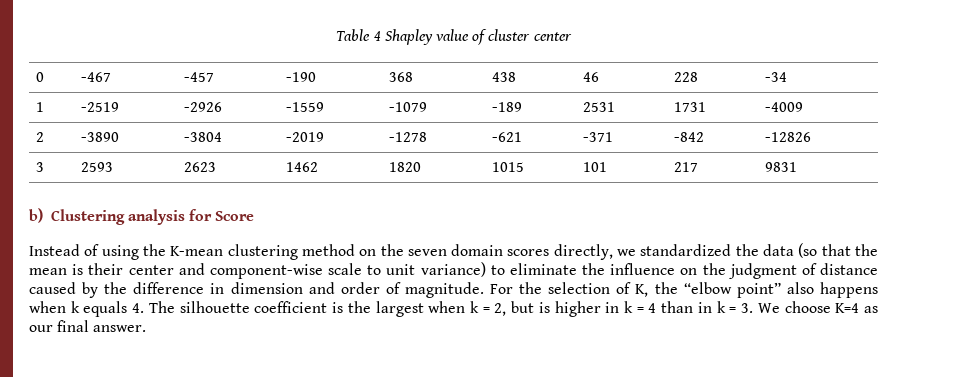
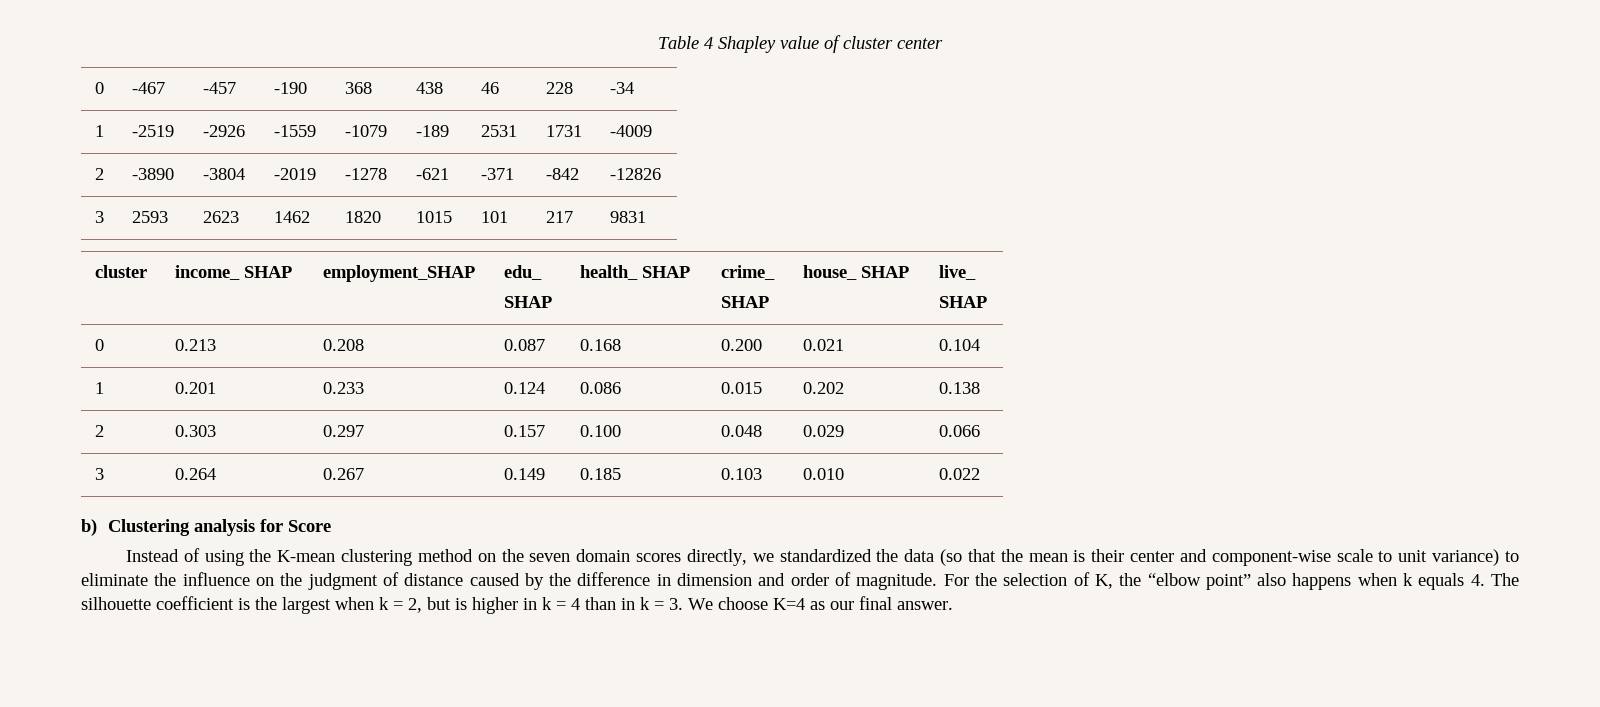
+ cluster | income_ SHAP | employment_SHAP | edu_
+ SHAP | health_ SHAP | crime_
+ SHAP | house_ SHAP | live_
+ SHAP
+ 0 | 0.213 | 0.208 | 0.087 | 0.168 | 0.200 | 0.021 | 0.104
+ 1 | 0.201 | 0.233 | 0.124 | 0.086 | 0.015 | 0.202 | 0.138
+ 2 | 0.303 | 0.297 | 0.157 | 0.100 | 0.048 | 0.029 | 0.066
+ 3 | 0.264 | 0.267 | 0.149 | 0.185 | 0.103 | 0.010 | 0.022

